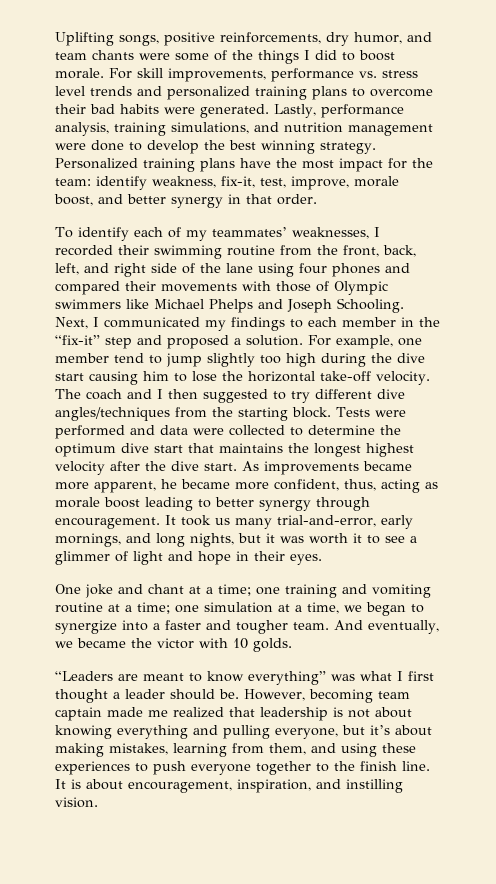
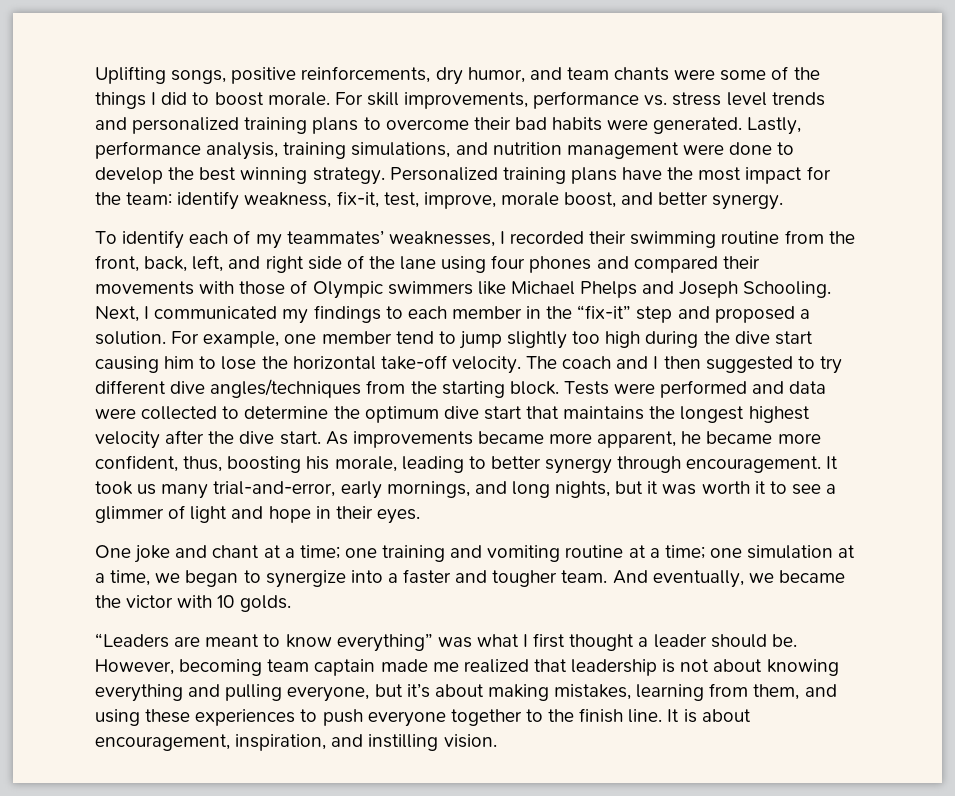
- Personalized training plans have the most impact for the team: identify weakness, fix-it, test, improve, morale boost, and better synergy in that order.
+ Personalized training plans have the most impact for the team: identify weakness, fix-it, test, improve, morale boost, and better synergy.
- As improvements became more apparent, he became more confident, thus, acting as morale boost leading to better synergy through encouragement.
+ As improvements became more apparent, he became more confident, thus, boosting his morale, leading to better synergy through encouragement.

